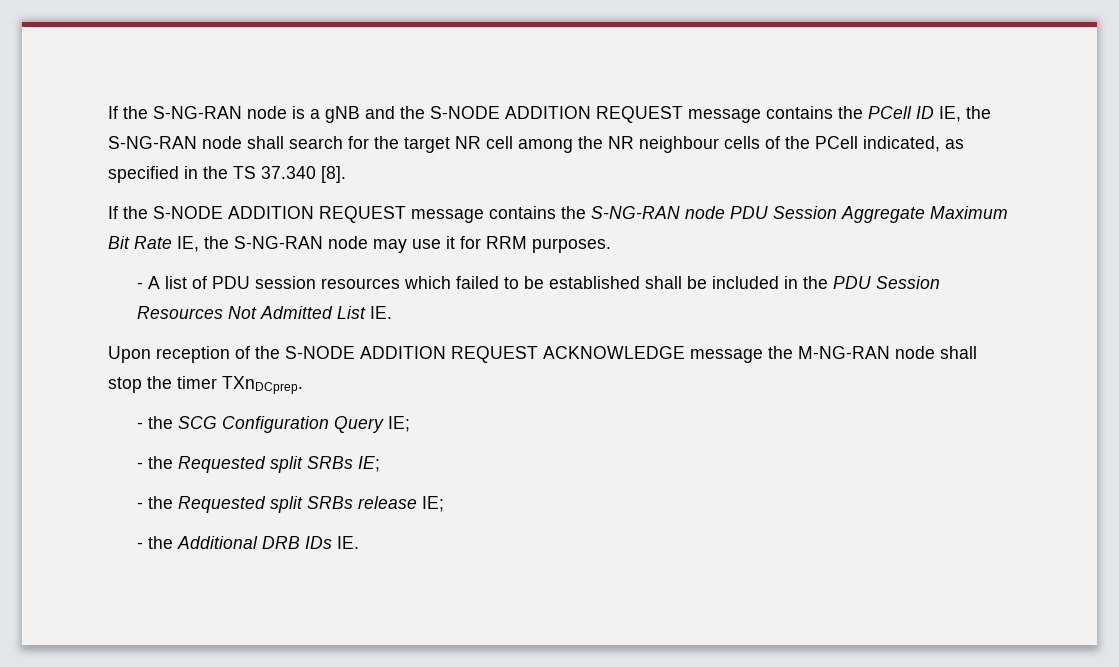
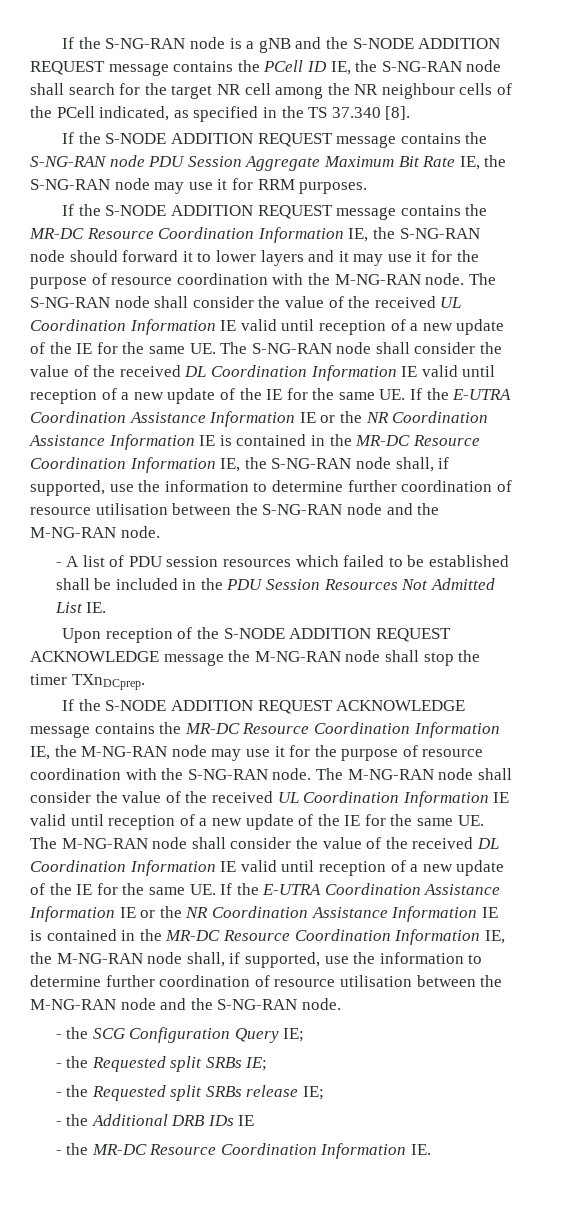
+ If the S-NODE ADDITION REQUEST message contains the MR-DC Resource Coordination Information IE, the S-NG-RAN node should forward it to lower layers and it may use it for the purpose of resource coordination with the M-NG-RAN node. The S-NG-RAN node shall consider the value of the received UL Coordination Information IE valid until reception of a new update of the IE for the same UE. The S-NG-RAN node shall consider the value of the received DL Coordination Information IE valid until reception of a new update of the IE for the same UE. If the E-UTRA Coordination Assistance Information IE or the NR Coordination Assistance Information IE is contained in the MR-DC Resource Coordination Information IE, the S-NG-RAN node shall, if supported, use the information to determine further coordination of resource utilisation between the S-NG-RAN node and the M-NG-RAN node.
+ If the S-NODE ADDITION REQUEST ACKNOWLEDGE message contains the MR-DC Resource Coordination Information IE, the M-NG-RAN node may use it for the purpose of resource coordination with the S-NG-RAN node. The M-NG-RAN node shall consider the value of the received UL Coordination Information IE valid until reception of a new update of the IE for the same UE. The M-NG-RAN node shall consider the value of the received DL Coordination Information IE valid until reception of a new update of the IE for the same UE. If the E-UTRA Coordination Assistance Information IE or the NR Coordination Assistance Information IE is contained in the MR-DC Resource Coordination Information IE, the M-NG-RAN node shall, if supported, use the information to determine further coordination of resource utilisation between the M-NG-RAN node and the S-NG-RAN node.
- - the Additional DRB IDs IE.
+ - the Additional DRB IDs IE
+ - the MR-DC Resource Coordination Information IE.

